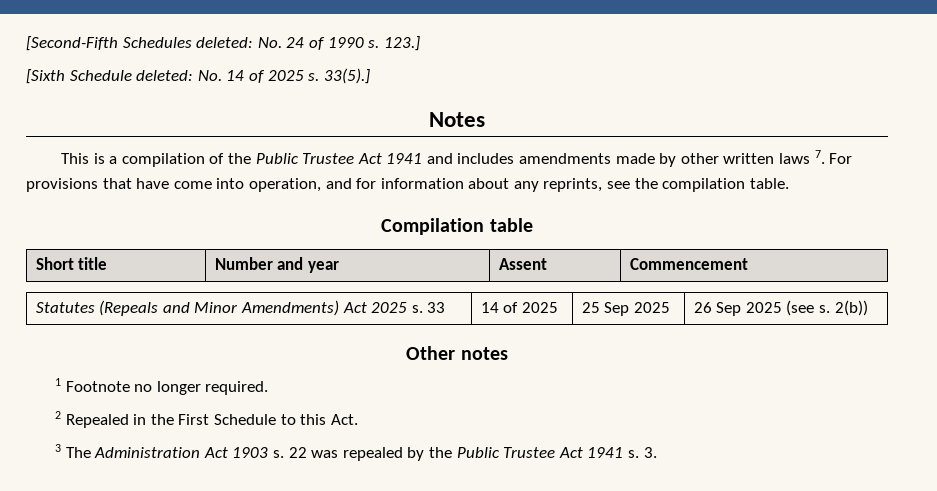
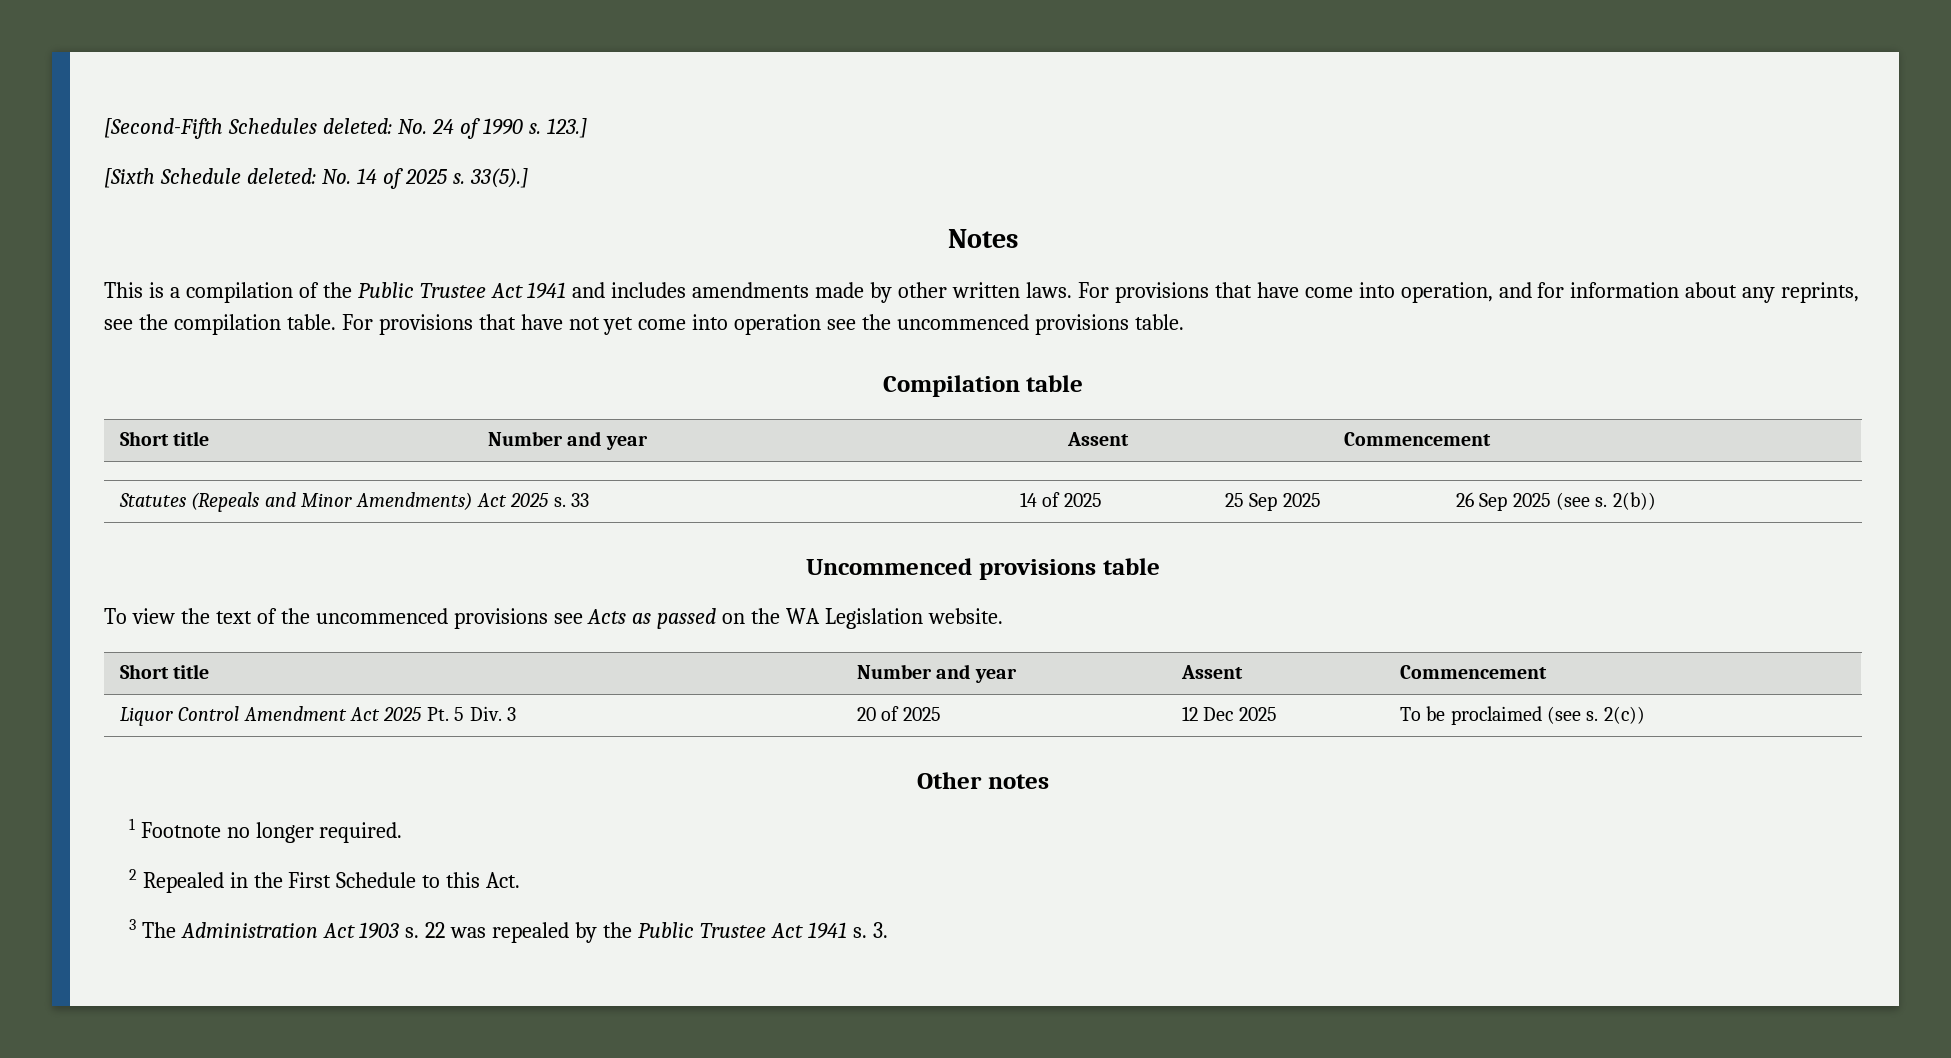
- This is a compilation of the Public Trustee Act 1941 and includes amendments made by other written laws 7. For provisions that have come into operation, and for information about any reprints, see the compilation table.
+ This is a compilation of the Public Trustee Act 1941 and includes amendments made by other written laws. For provisions that have come into operation, and for information about any reprints, see the compilation table. For provisions that have not yet come into operation see the uncommenced provisions table.
+ Uncommenced provisions table
+ To view the text of the uncommenced provisions see Acts as passed on the WA Legislation website.
+ Short title | Number and year | Assent | Commencement
+ Liquor Control Amendment Act 2025 Pt. 5 Div. 3 | 20 of 2025 | 12 Dec 2025 | To be proclaimed (see s. 2(c))

